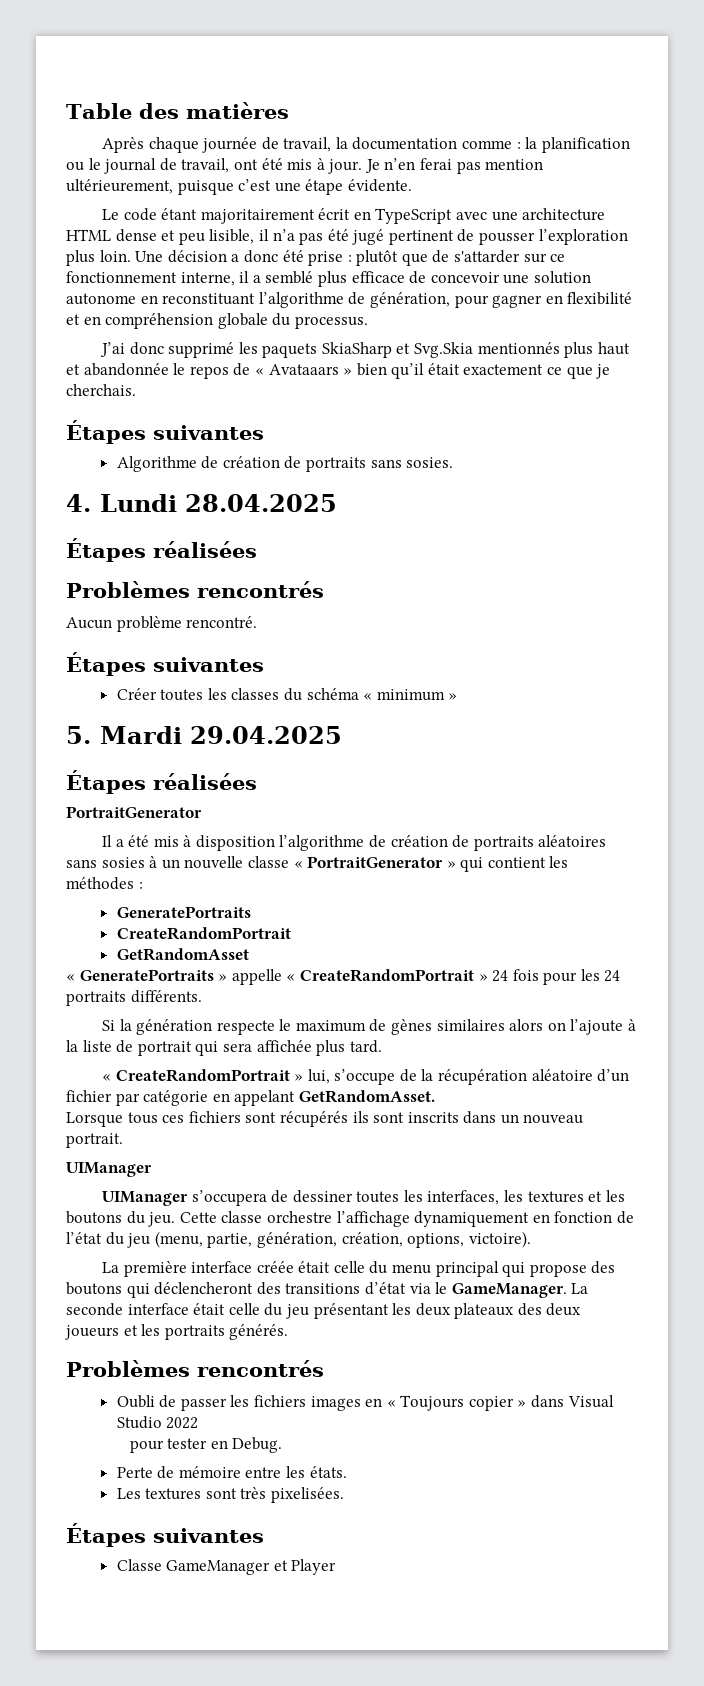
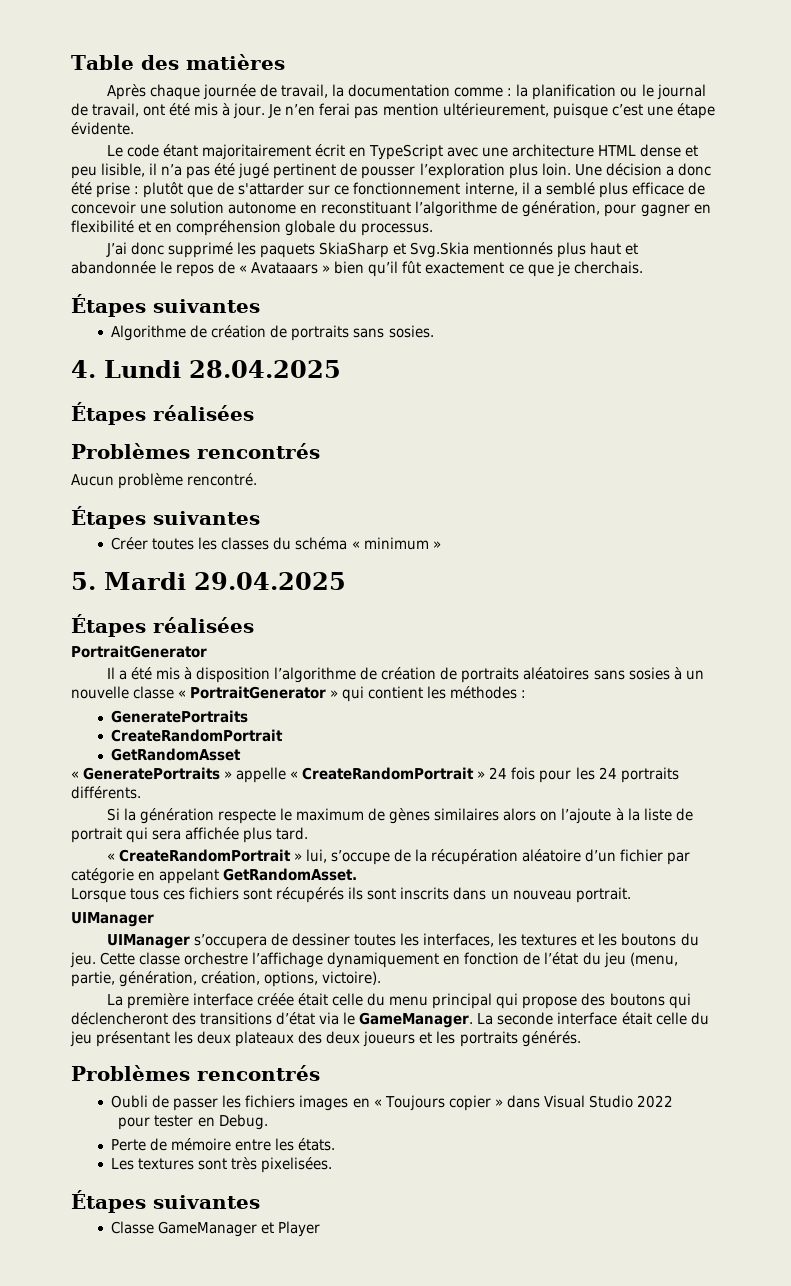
- J’ai donc supprimé les paquets SkiaSharp et Svg.Skia mentionnés plus haut et abandonnée le repos de « Avataaars » bien qu’il était exactement ce que je cherchais.
+ J’ai donc supprimé les paquets SkiaSharp et Svg.Skia mentionnés plus haut et abandonnée le repos de « Avataaars » bien qu’il fût exactement ce que je cherchais.

